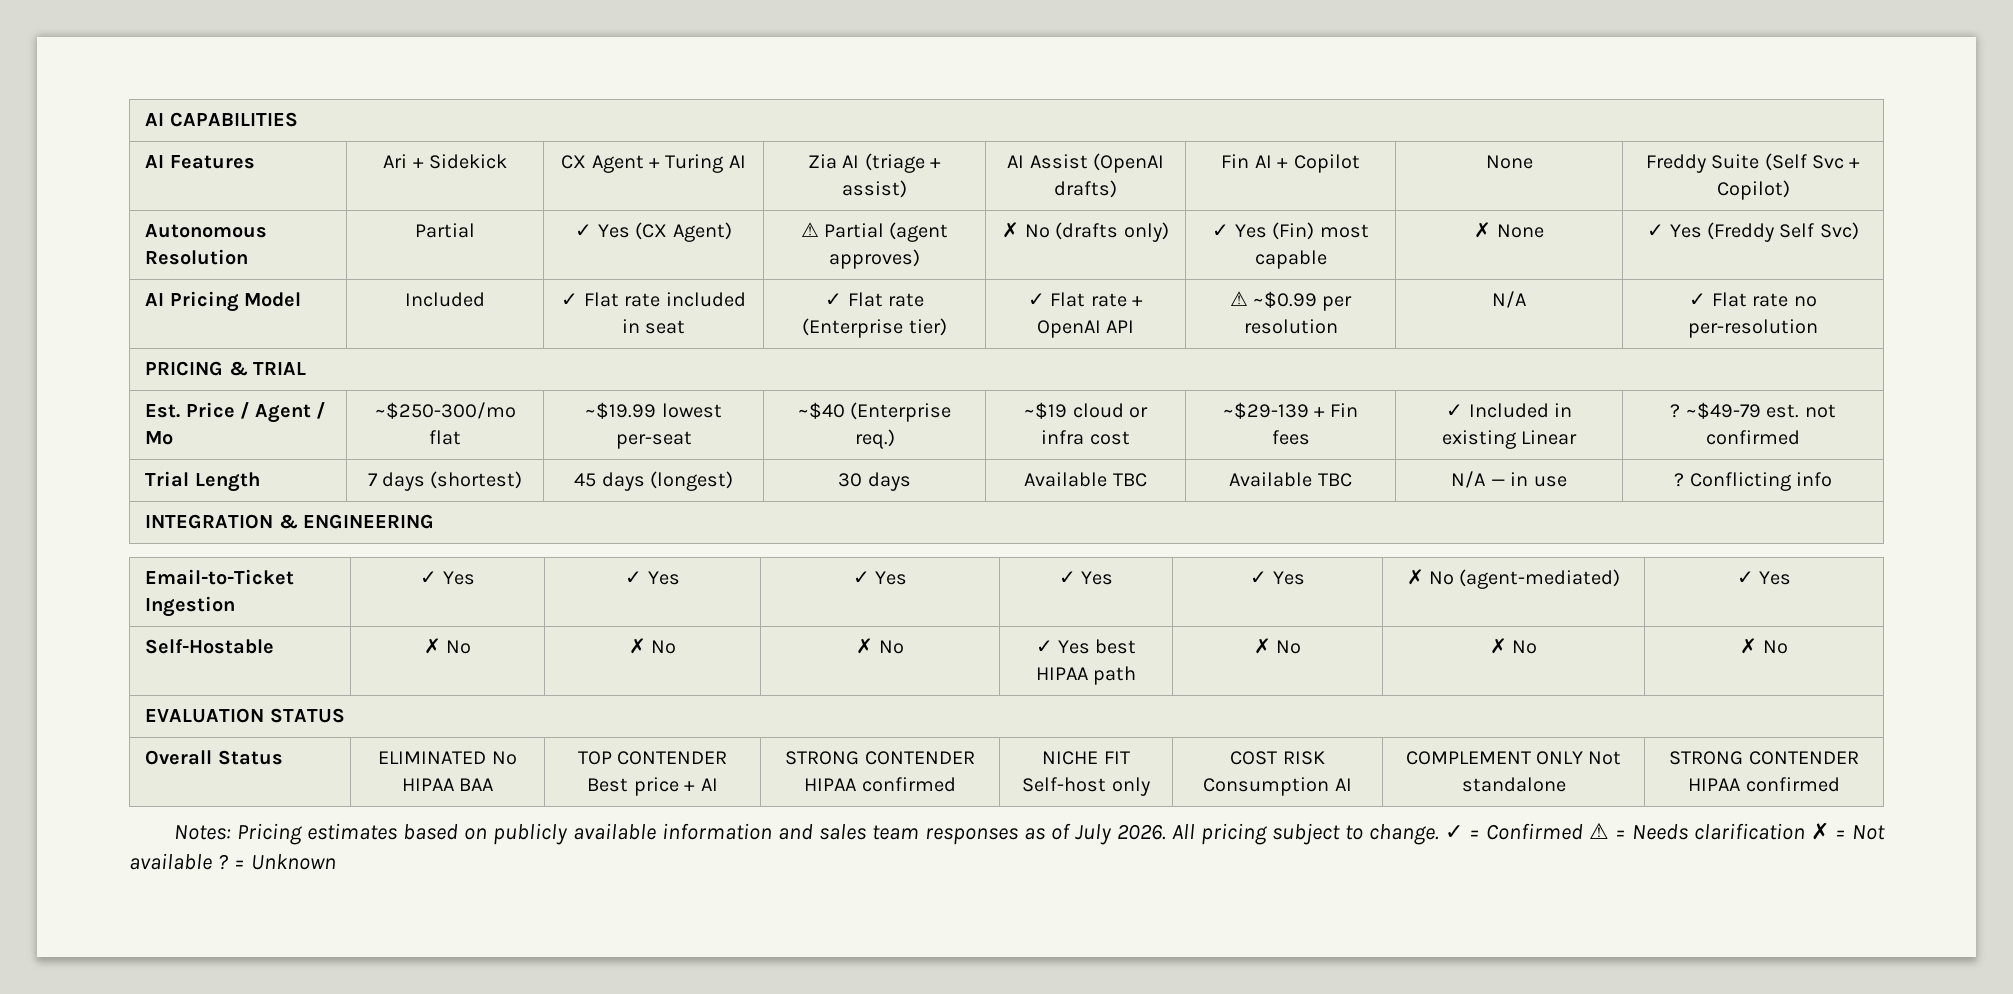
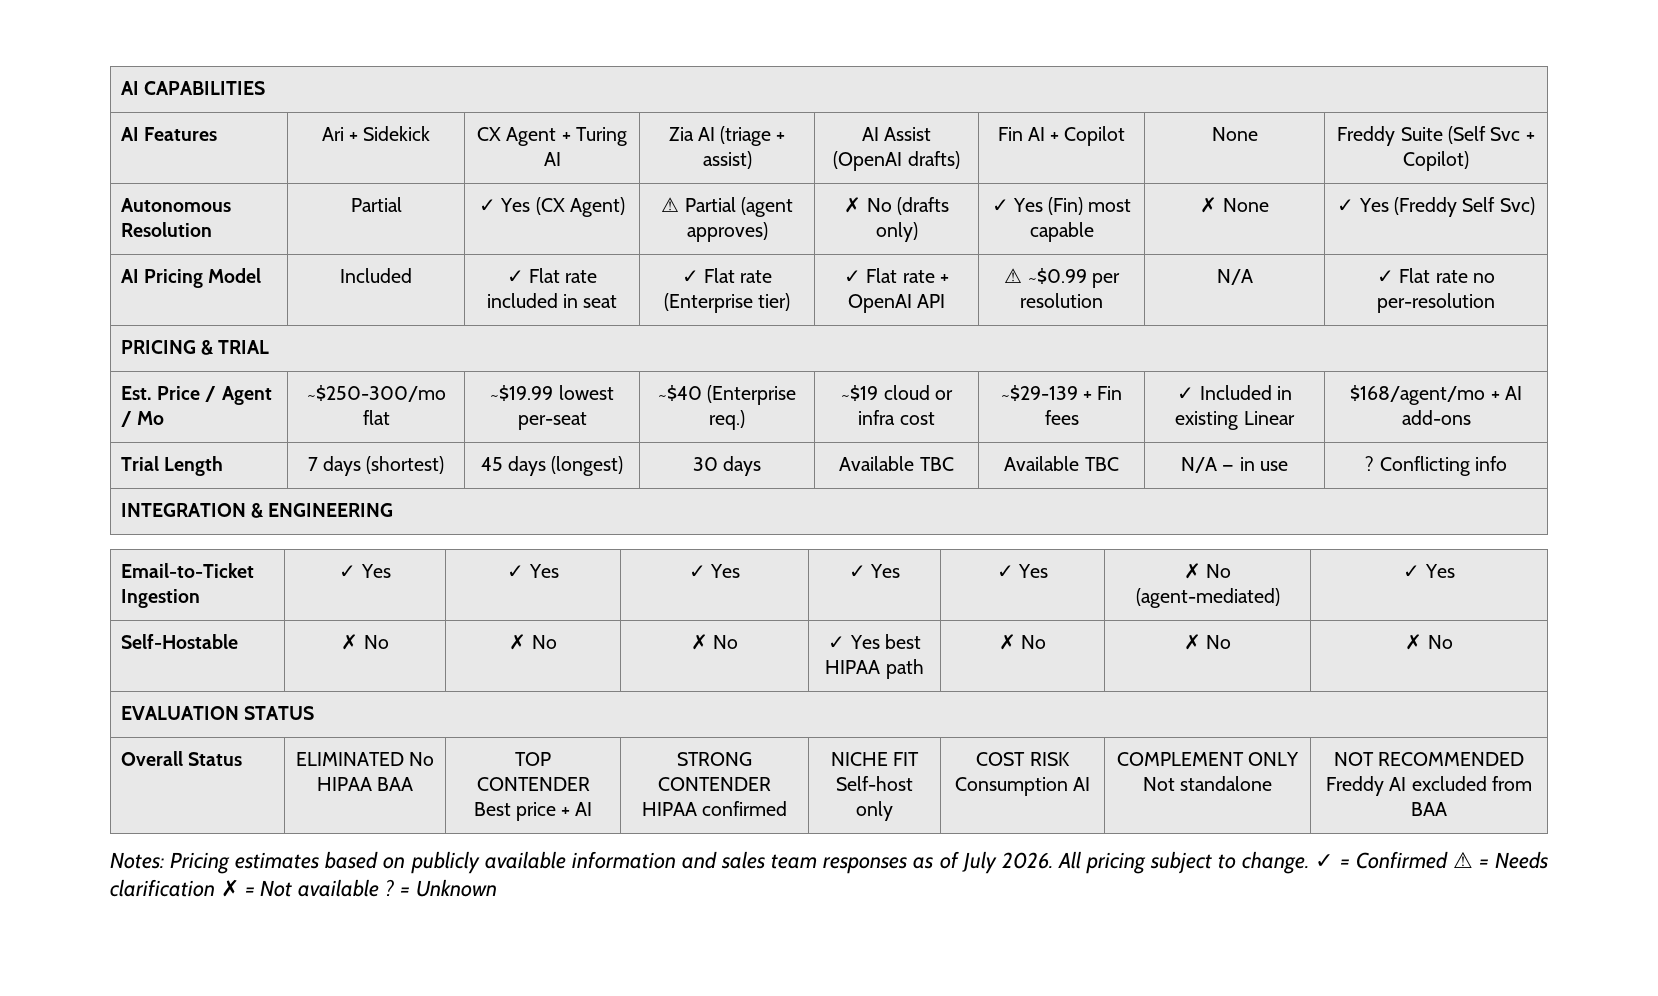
- Est. Price / Agent / Mo | ~$250-300/mo flat | ~$19.99 lowest per-seat | ~$40 (Enterprise req.) | ~$19 cloud or infra cost | ~$29-139 + Fin fees | ✓ Included in existing Linear | ? ~$49-79 est. not confirmed
+ Est. Price / Agent / Mo | ~$250-300/mo flat | ~$19.99 lowest per-seat | ~$40 (Enterprise req.) | ~$19 cloud or infra cost | ~$29-139 + Fin fees | ✓ Included in existing Linear | $168/agent/mo + AI add-ons
- Overall Status | ELIMINATED No HIPAA BAA | TOP CONTENDER Best price + AI | STRONG CONTENDER HIPAA confirmed | NICHE FIT Self-host only | COST RISK Consumption AI | COMPLEMENT ONLY Not standalone | STRONG CONTENDER HIPAA confirmed
+ Overall Status | ELIMINATED No HIPAA BAA | TOP CONTENDER Best price + AI | STRONG CONTENDER HIPAA confirmed | NICHE FIT Self-host only | COST RISK Consumption AI | COMPLEMENT ONLY Not standalone | NOT RECOMMENDED Freddy AI excluded from BAA

